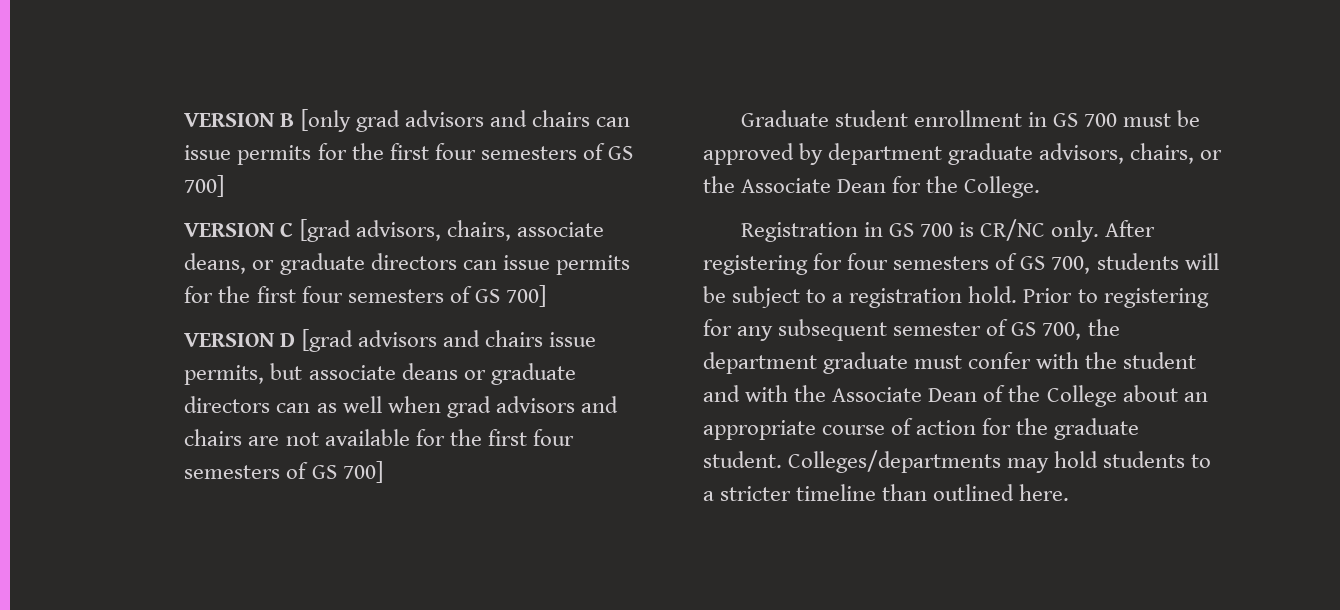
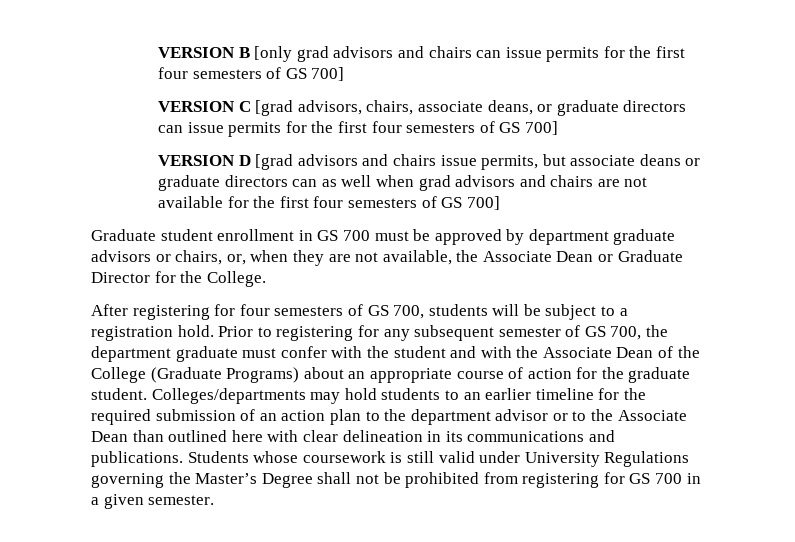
- Graduate student enrollment in GS 700 must be approved by department graduate advisors, chairs, or the Associate Dean for the College.
- Registration in GS 700 is CR/NC only. After registering for four semesters of GS 700, students will be subject to a registration hold.
+ Graduate student enrollment in GS 700 must be approved by department graduate advisors or chairs, or, when they are not available, the Associate Dean or Graduate Director for the College.
+ After registering for four semesters of GS 700, students will be subject to a registration hold.
- Prior to registering for any subsequent semester of GS 700, the department graduate must confer with the student and with the Associate Dean of the College about an appropriate course of action for the graduate student.
+ Prior to registering for any subsequent semester of GS 700, the department graduate must confer with the student and with the Associate Dean of the College (Graduate Programs) about an appropriate course of action for the graduate student.
- Colleges/departments may hold students to a stricter timeline than outlined here.
+ Colleges/departments may hold students to an earlier timeline for the required submission of an action plan to the department advisor or to the Associate Dean than outlined here with clear delineation in its communications and publications. Students whose coursework is still valid under University Regulations governing the Master’s Degree shall not be prohibited from registering for GS 700 in a given semester.

